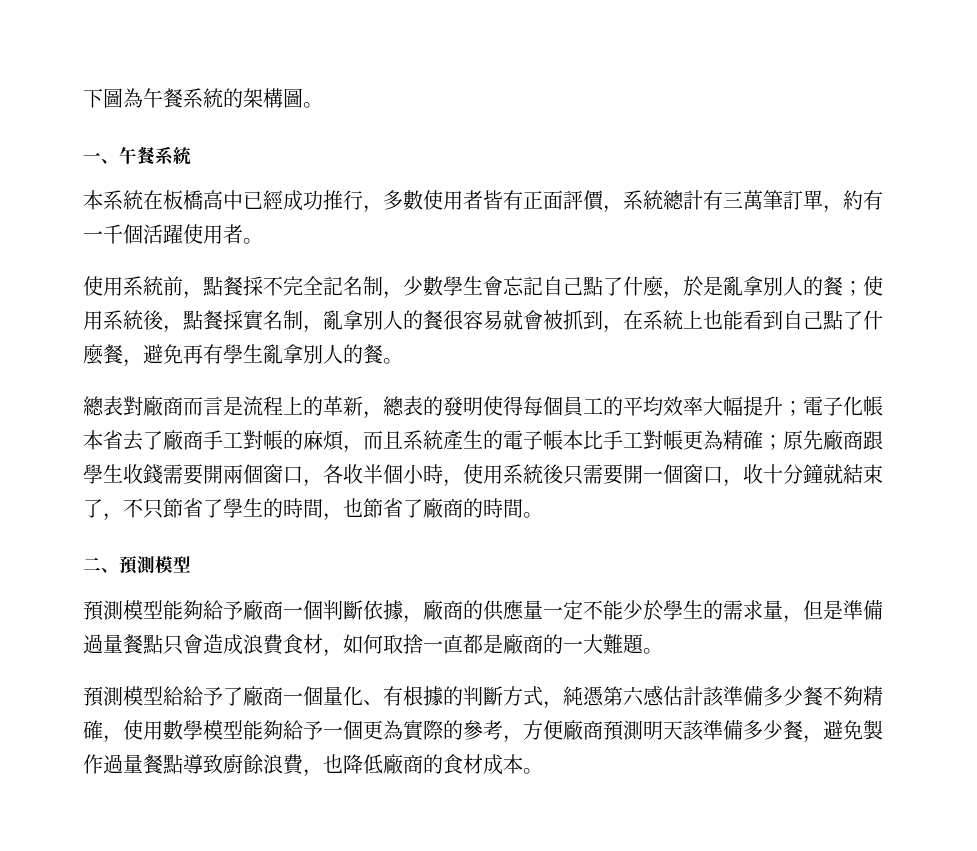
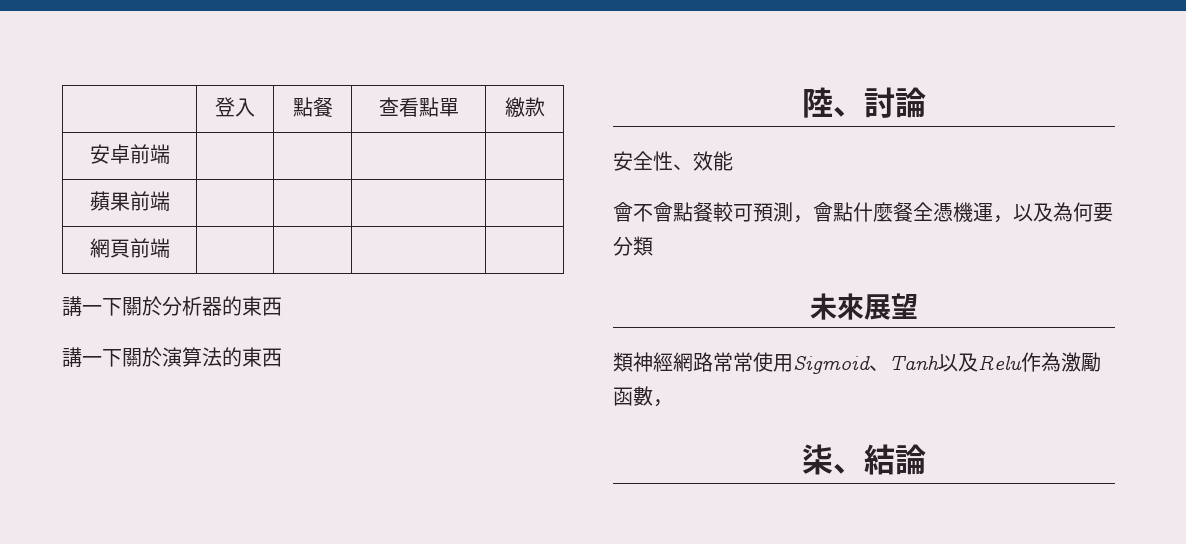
- 下圖為午餐系統的架構圖。
- 一、午餐系統
- 本系統在板橋高中已經成功推行，多數使用者皆有正面評價，系統總計有三萬筆訂單，約有一千個活躍使用者。
- 使用系統前，點餐採不完全記名制，少數學生會忘記自己點了什麼，於是亂拿別人的餐；使用系統後，點餐採實名制，亂拿別人的餐很容易就會被抓到，在系統上也能看到自己點了什麼餐，避免再有學生亂拿別人的餐。
- 總表對廠商而言是流程上的革新，總表的發明使得每個員工的平均效率大幅提升；電子化帳本省去了廠商手工對帳的麻煩，而且系統產生的電子帳本比手工對帳更為精確；原先廠商跟學生收錢需要開兩個窗口，各收半個小時，使用系統後只需要開一個窗口，收十分鐘就結束了，不只節省了學生的時間，也節省了廠商的時間。
- 二、預測模型
- 預測模型能夠給予廠商一個判斷依據，廠商的供應量一定不能少於學生的需求量，但是準備過量餐點只會造成浪費食材，如何取捨一直都是廠商的一大難題。
- 預測模型給給予了廠商一個量化、有根據的判斷方式，純憑第六感估計該準備多少餐不夠精確，使用數學模型能夠給予一個更為實際的參考，方便廠商預測明天該準備多少餐，避免製作過量餐點導致廚餘浪費，也降低廠商的食材成本。
+ | 登入 | 點餐 | 查看點單 | 繳款
+ 安卓前端 | | | |
+ 蘋果前端 | | | |
+ 網頁前端 | | | |
+ 講一下關於分析器的東西
+ 講一下關於演算法的東西
+ 陸、討論
+ 安全性、效能
+ 會不會點餐較可預測，會點什麼餐全憑機運，以及為何要分類
+ 未來展望
+ 類神經網路常常使用Sigmoid、Tanh以及Relu作為激勵函數，
+ 柒、結論

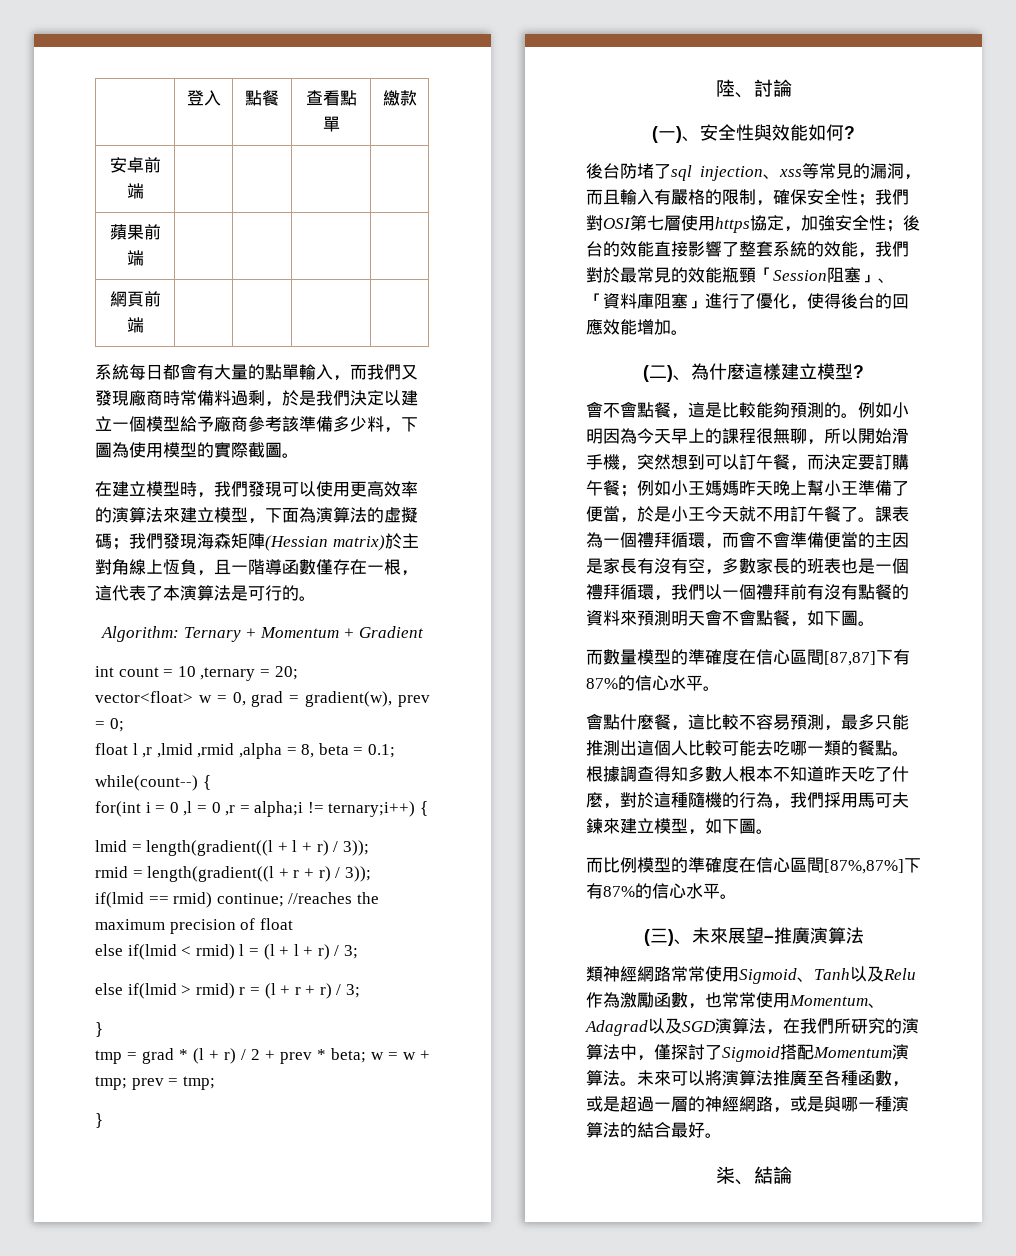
- 講一下關於分析器的東西
- 講一下關於演算法的東西
+ 系統每日都會有大量的點單輸入，而我們又發現廠商時常備料過剩，於是我們決定以建立一個模型給予廠商參考該準備多少料，下圖為使用模型的實際截圖。
+ 在建立模型時，我們發現可以使用更高效率的演算法來建立模型，下面為演算法的虛擬碼；我們發現海森矩陣(Hessian matrix)於主對角線上恆負，且一階導函數僅存在一根，這代表了本演算法是可行的。
+ Algorithm: Ternary + Momentum + Gradient
+ int count = 10 ,ternary = 20;
+ vector<float> w = 0, grad = gradient(w), prev = 0;
+ float l ,r ,lmid ,rmid ,alpha = 8, beta = 0.1;
+ while(count--) {
+ for(int i = 0 ,l = 0 ,r = alpha;i != ternary;i++) {
+ lmid = length(gradient((l + l + r) / 3));
+ rmid = length(gradient((l + r + r) / 3));
+ if(lmid == rmid) continue; //reaches the maximum precision of float
+ else if(lmid < rmid) l = (l + l + r) / 3;
+ else if(lmid > rmid) r = (l + r + r) / 3;
+ }
+ tmp = grad * (l + r) / 2 + prev * beta; w = w + tmp; prev = tmp;
+ }
  陸、討論
- 安全性、效能
- 會不會點餐較可預測，會點什麼餐全憑機運，以及為何要分類
- 未來展望
+ (一)、安全性與效能如何?
+ 後台防堵了sql injection、xss等常見的漏洞，而且輸入有嚴格的限制，確保安全性；我們對OSI第七層使用https協定，加強安全性；後台的效能直接影響了整套系統的效能，我們對於最常見的效能瓶頸「Session阻塞」、「資料庫阻塞」進行了優化，使得後台的回應效能增加。
+ (二)、為什麼這樣建立模型?
+ 會不會點餐，這是比較能夠預測的。例如小明因為今天早上的課程很無聊，所以開始滑手機，突然想到可以訂午餐，而決定要訂購午餐；例如小王媽媽昨天晚上幫小王準備了便當，於是小王今天就不用訂午餐了。課表為一個禮拜循環，而會不會準備便當的主因是家長有沒有空，多數家長的班表也是一個禮拜循環，我們以一個禮拜前有沒有點餐的資料來預測明天會不會點餐，如下圖。
+ 而數量模型的準確度在信心區間[87,87]下有87%的信心水平。
+ 會點什麼餐，這比較不容易預測，最多只能推測出這個人比較可能去吃哪一類的餐點。根據調查得知多數人根本不知道昨天吃了什麼，對於這種隨機的行為，我們採用馬可夫鍊來建立模型，如下圖。
+ 而比例模型的準確度在信心區間[87%,87%]下有87%的信心水平。
+ (三)、未來展望–推廣演算法
- 類神經網路常常使用Sigmoid、Tanh以及Relu作為激勵函數，
+ 類神經網路常常使用Sigmoid、Tanh以及Relu作為激勵函數，也常常使用Momentum、Adagrad以及SGD演算法，在我們所研究的演算法中，僅探討了Sigmoid搭配Momentum演算法。未來可以將演算法推廣至各種函數，或是超過一層的神經網路，或是與哪一種演算法的結合最好。

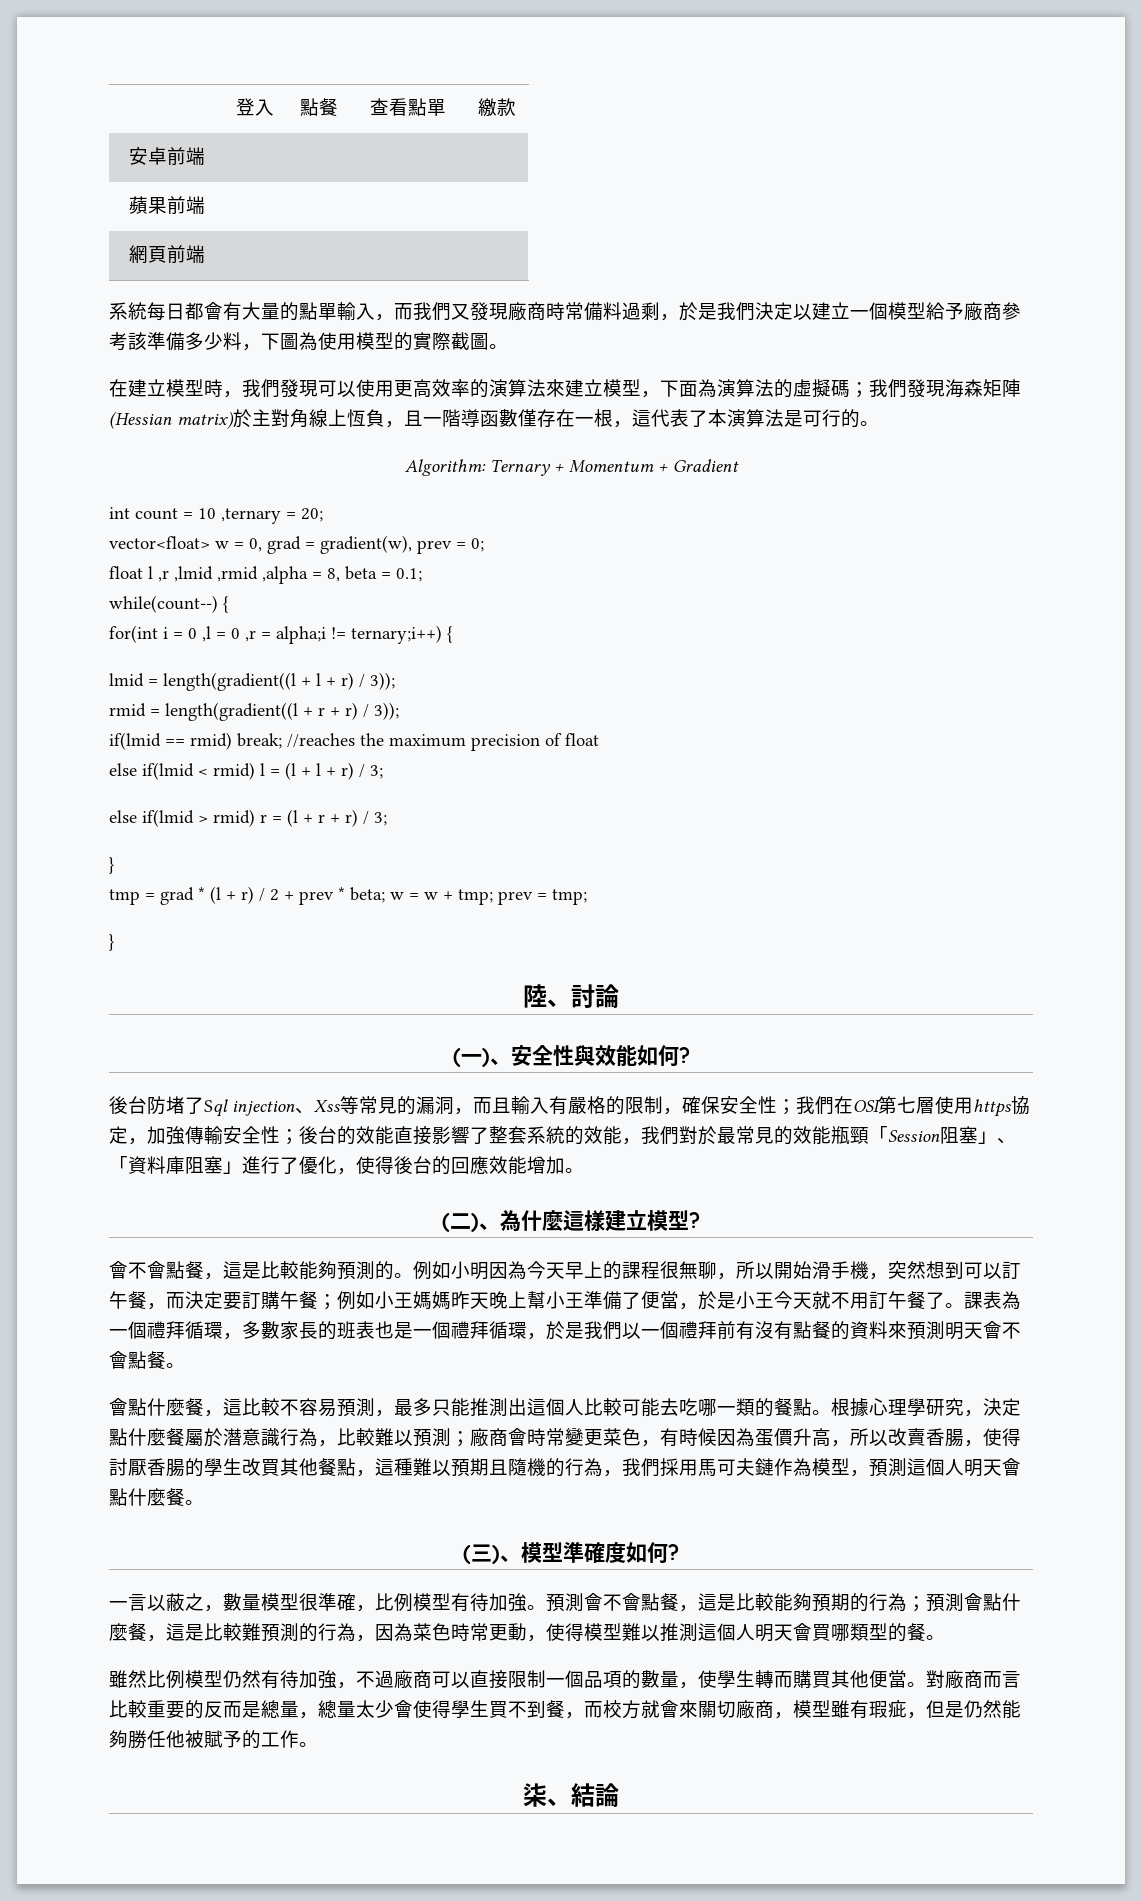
- if(lmid == rmid) continue; //reaches the maximum precision of float
+ if(lmid == rmid) break; //reaches the maximum precision of float
- 後台防堵了sql injection、xss等常見的漏洞，而且輸入有嚴格的限制，確保安全性；我們對OSI第七層使用https協定，加強安全性；後台的效能直接影響了整套系統的效能，我們對於最常見的效能瓶頸「Session阻塞」、「資料庫阻塞」進行了優化，使得後台的回應效能增加。
+ 後台防堵了Sql injection、Xss等常見的漏洞，而且輸入有嚴格的限制，確保安全性；我們在OSI第七層使用https協定，加強傳輸安全性；後台的效能直接影響了整套系統的效能，我們對於最常見的效能瓶頸「Session阻塞」、「資料庫阻塞」進行了優化，使得後台的回應效能增加。
- 課表為一個禮拜循環，而會不會準備便當的主因是家長有沒有空，多數家長的班表也是一個禮拜循環，我們以一個禮拜前有沒有點餐的資料來預測明天會不會點餐，如下圖。
- 而數量模型的準確度在信心區間[87,87]下有87%的信心水平。
+ 課表為一個禮拜循環，多數家長的班表也是一個禮拜循環，於是我們以一個禮拜前有沒有點餐的資料來預測明天會不會點餐。
- 根據調查得知多數人根本不知道昨天吃了什麼，對於這種隨機的行為，我們採用馬可夫鍊來建立模型，如下圖。
- 而比例模型的準確度在信心區間[87%,87%]下有87%的信心水平。
- (三)、未來展望–推廣演算法
- 類神經網路常常使用Sigmoid、Tanh以及Relu作為激勵函數，也常常使用Momentum、Adagrad以及SGD演算法，在我們所研究的演算法中，僅探討了Sigmoid搭配Momentum演算法。未來可以將演算法推廣至各種函數，或是超過一層的神經網路，或是與哪一種演算法的結合最好。
+ 根據心理學研究，決定點什麼餐屬於潛意識行為，比較難以預測；廠商會時常變更菜色，有時候因為蛋價升高，所以改賣香腸，使得討厭香腸的學生改買其他餐點，這種難以預期且隨機的行為，我們採用馬可夫鏈作為模型，預測這個人明天會點什麼餐。
+ (三)、模型準確度如何?
+ 一言以蔽之，數量模型很準確，比例模型有待加強。預測會不會點餐，這是比較能夠預期的行為；預測會點什麼餐，這是比較難預測的行為，因為菜色時常更動，使得模型難以推測這個人明天會買哪類型的餐。
+ 雖然比例模型仍然有待加強，不過廠商可以直接限制一個品項的數量，使學生轉而購買其他便當。對廠商而言比較重要的反而是總量，總量太少會使得學生買不到餐，而校方就會來關切廠商，模型雖有瑕疵，但是仍然能夠勝任他被賦予的工作。

